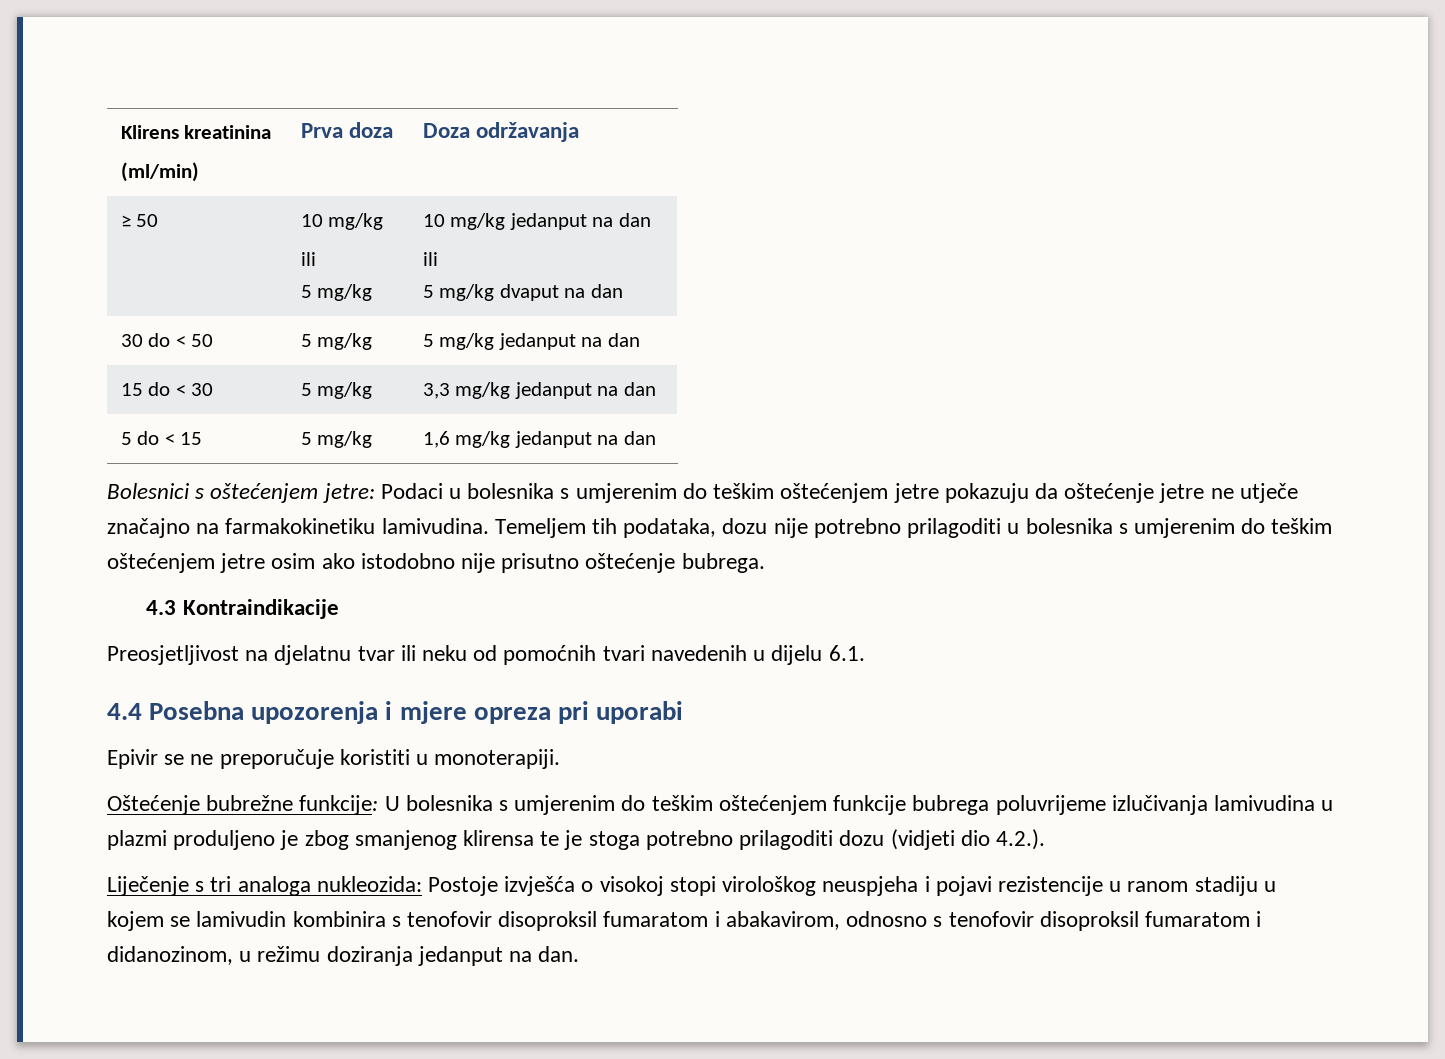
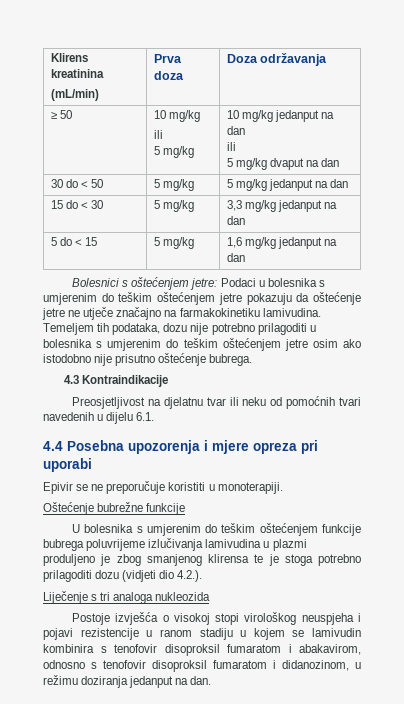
  Klirens kreatinina
- (ml/min) | Prva doza | Doza održavanja
+ (mL/min) | Prva doza | Doza održavanja
- Oštećenje bubrežne funkcije: U bolesnika s umjerenim do teškim oštećenjem funkcije bubrega poluvrijeme izlučivanja lamivudina u plazmi produljeno je zbog smanjenog klirensa te je stoga potrebno prilagoditi dozu (vidjeti dio 4.2.).
+ Oštećenje bubrežne funkcije
+ U bolesnika s umjerenim do teškim oštećenjem funkcije bubrega poluvrijeme izlučivanja lamivudina u plazmi produljeno je zbog smanjenog klirensa te je stoga potrebno prilagoditi dozu (vidjeti dio 4.2.).
- Liječenje s tri analoga nukleozida: Postoje izvješća o visokoj stopi virološkog neuspjeha i pojavi rezistencije u ranom stadiju u kojem se lamivudin kombinira s tenofovir disoproksil fumaratom i abakavirom, odnosno s tenofovir disoproksil fumaratom i didanozinom, u režimu doziranja jedanput na dan.
+ Liječenje s tri analoga nukleozida
+ Postoje izvješća o visokoj stopi virološkog neuspjeha i pojavi rezistencije u ranom stadiju u kojem se lamivudin kombinira s tenofovir disoproksil fumaratom i abakavirom, odnosno s tenofovir disoproksil fumaratom i didanozinom, u režimu doziranja jedanput na dan.

